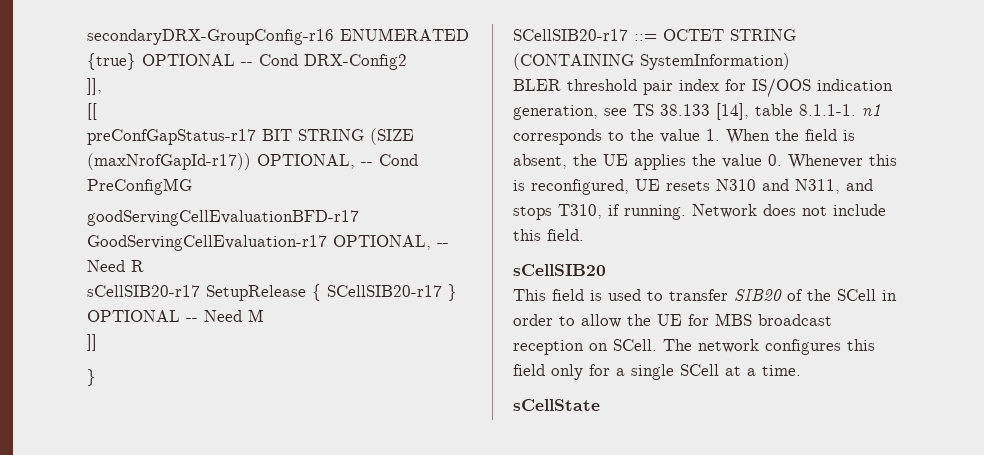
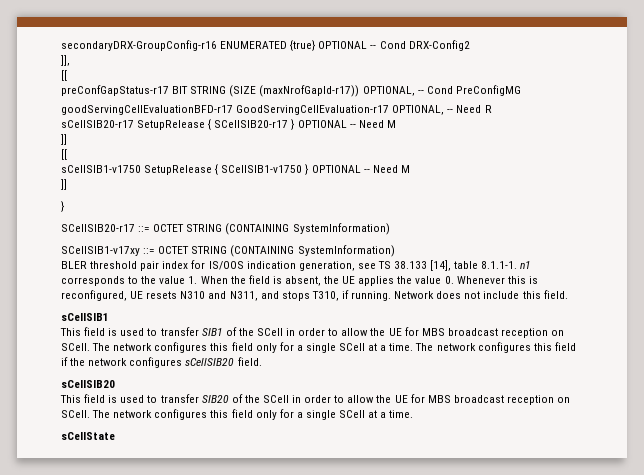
  sCellSIB20-r17 SetupRelease { SCellSIB20-r17 } OPTIONAL -- Need M
+ ]]
+ [[
+ sCellSIB1-v1750 SetupRelease { SCellSIB1-v1750 } OPTIONAL -- Need M
+ SCellSIB1-v17xy ::= OCTET STRING (CONTAINING SystemInformation)
+ sCellSIB1
+ This field is used to transfer SIB1 of the SCell in order to allow the UE for MBS broadcast reception on SCell. The network configures this field only for a single SCell at a time. The network configures this field if the network configures sCellSIB20 field.

